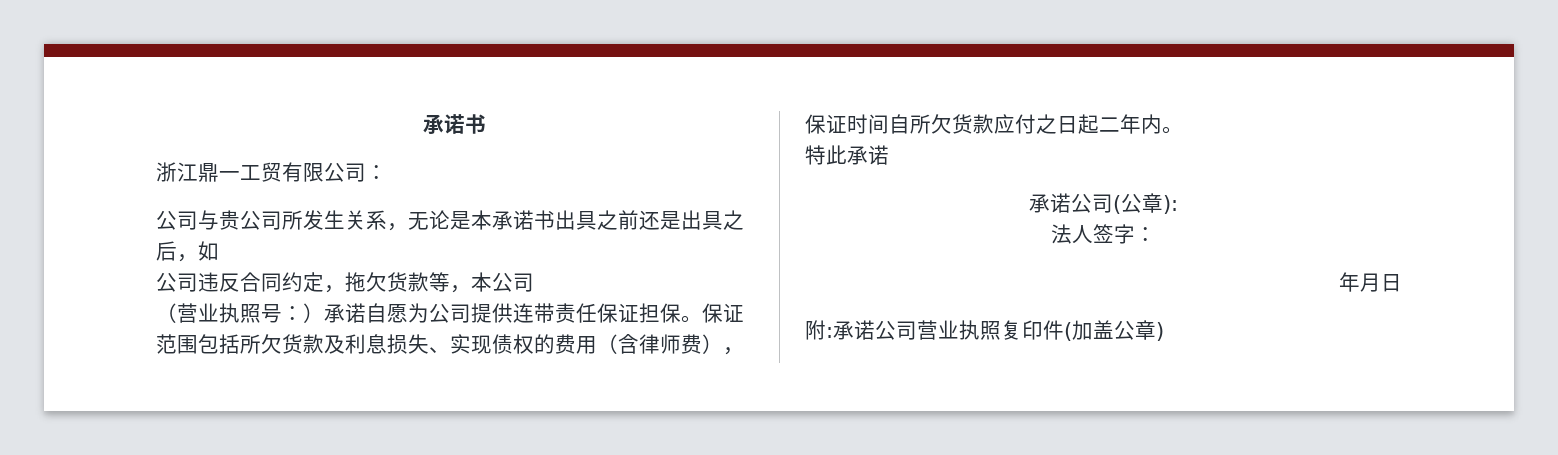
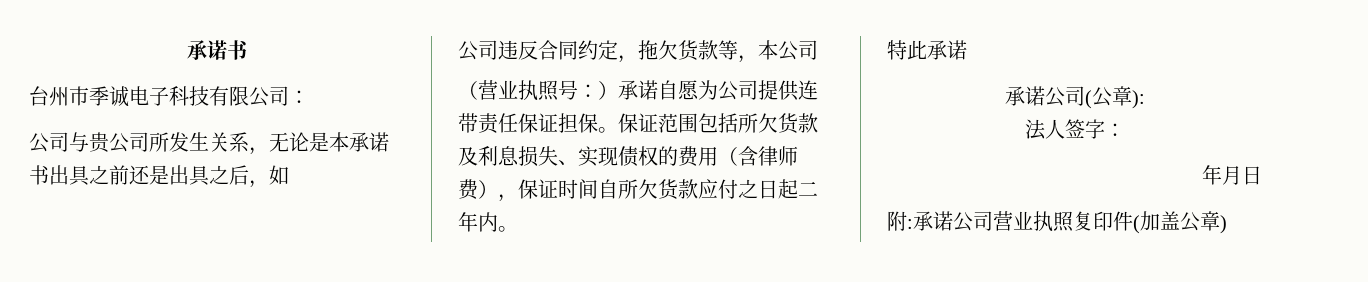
- 浙江鼎一工贸有限公司：
+ 台州市季诚电子科技有限公司：

